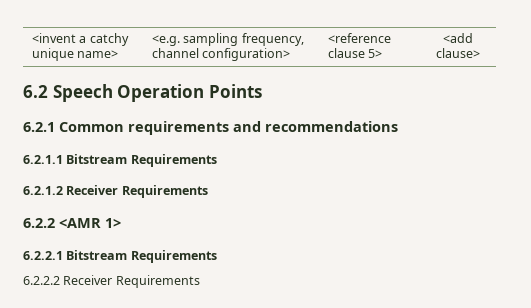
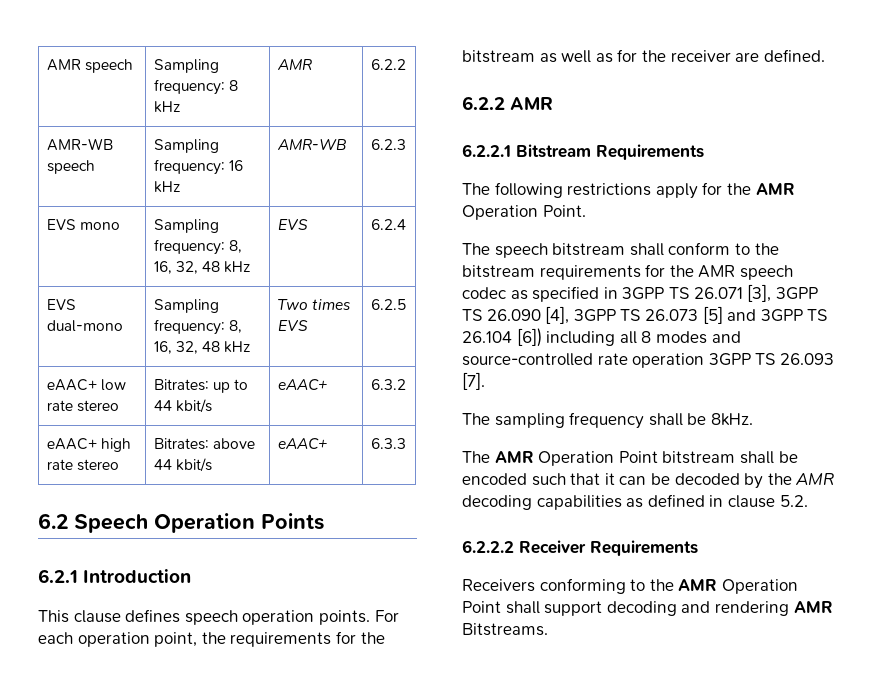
- <invent a catchy unique name> | <e.g. sampling frequency, channel configuration> | <reference clause 5> | <add clause>
+ AMR speech | Sampling frequency: 8 kHz | AMR | 6.2.2
+ AMR-WB speech | Sampling frequency: 16 kHz | AMR-WB | 6.2.3
+ EVS mono | Sampling frequency: 8, 16, 32, 48 kHz | EVS | 6.2.4
+ EVS dual-mono | Sampling frequency: 8, 16, 32, 48 kHz | Two times EVS | 6.2.5
+ eAAC+ low rate stereo | Bitrates: up to 44 kbit/s | eAAC+ | 6.3.2
+ eAAC+ high rate stereo | Bitrates: above 44 kbit/s | eAAC+ | 6.3.3
- 6.2.1 Common requirements and recommendations
- 6.2.1.1 Bitstream Requirements
- 6.2.1.2 Receiver Requirements
- 6.2.2 <AMR 1>
+ 6.2.1 Introduction
+ This clause defines speech operation points. For each operation point, the requirements for the bitstream as well as for the receiver are defined.
+ 6.2.2 AMR
+ The following restrictions apply for the AMR Operation Point.
+ The speech bitstream shall conform to the bitstream requirements for the AMR speech codec as specified in 3GPP TS 26.071 [3], 3GPP TS 26.090 [4], 3GPP TS 26.073 [5] and 3GPP TS 26.104 [6]) including all 8 modes and source-controlled rate operation 3GPP TS 26.093 [7].
+ The sampling frequency shall be 8kHz.
+ The AMR Operation Point bitstream shall be encoded such that it can be decoded by the AMR decoding capabilities as defined in clause 5.2.
  6.2.2.2 Receiver Requirements
+ Receivers conforming to the AMR Operation Point shall support decoding and rendering AMR Bitstreams.

